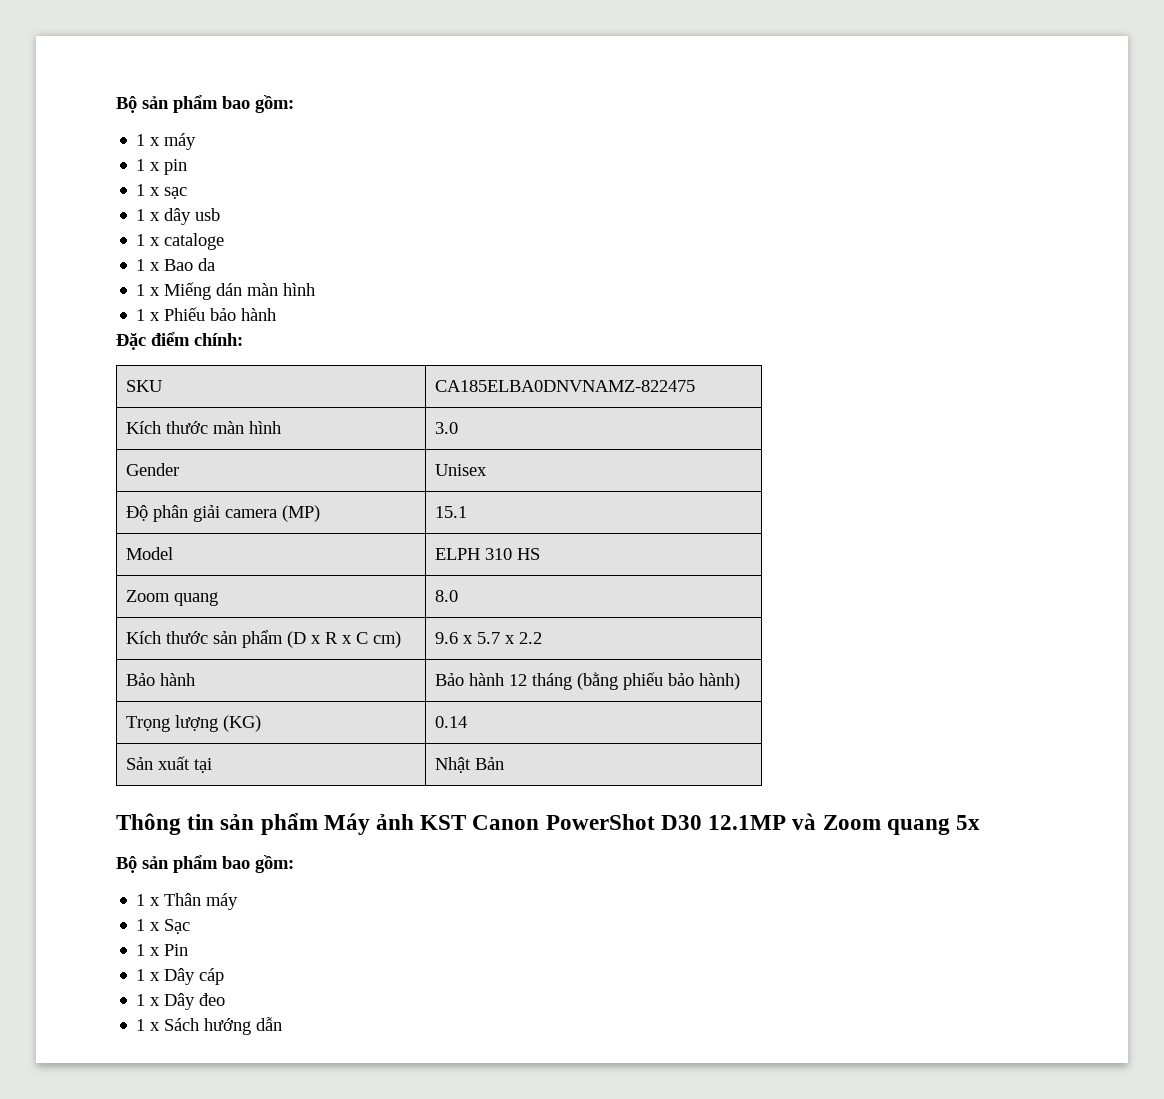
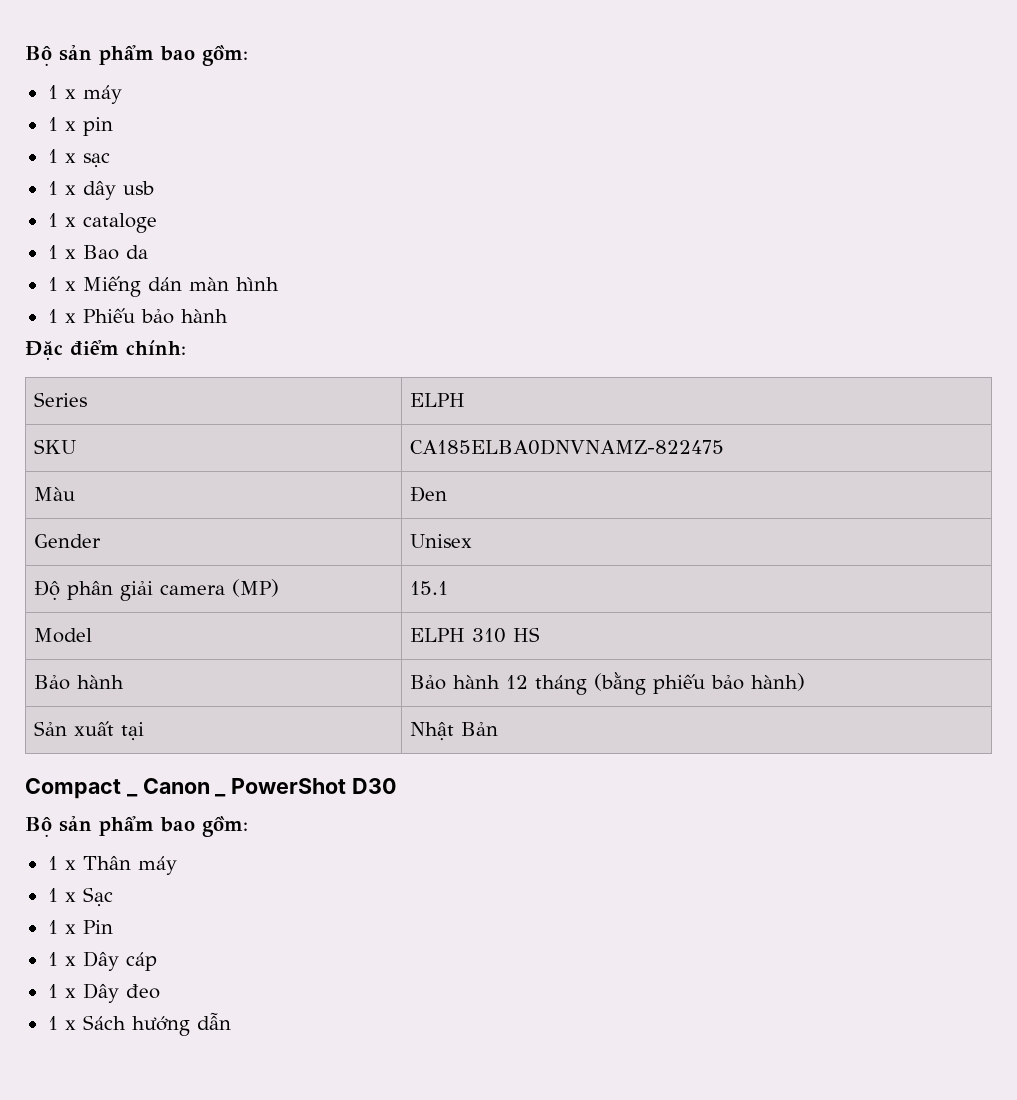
+ Series | ELPH
- Kích thước màn hình | 3.0
+ Màu | Đen
- Zoom quang | 8.0
- Kích thước sản phẩm (D x R x C cm) | 9.6 x 5.7 x 2.2
- Trọng lượng (KG) | 0.14
- Thông tin sản phẩm Máy ảnh KST Canon PowerShot D30 12.1MP và Zoom quang 5x
+ Compact _ Canon _ PowerShot D30

